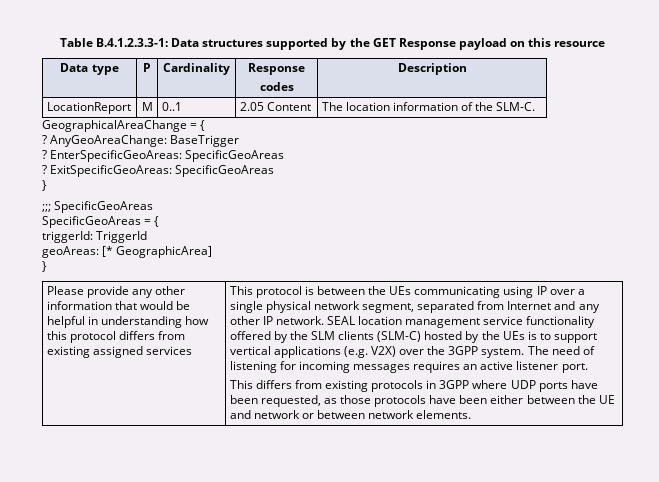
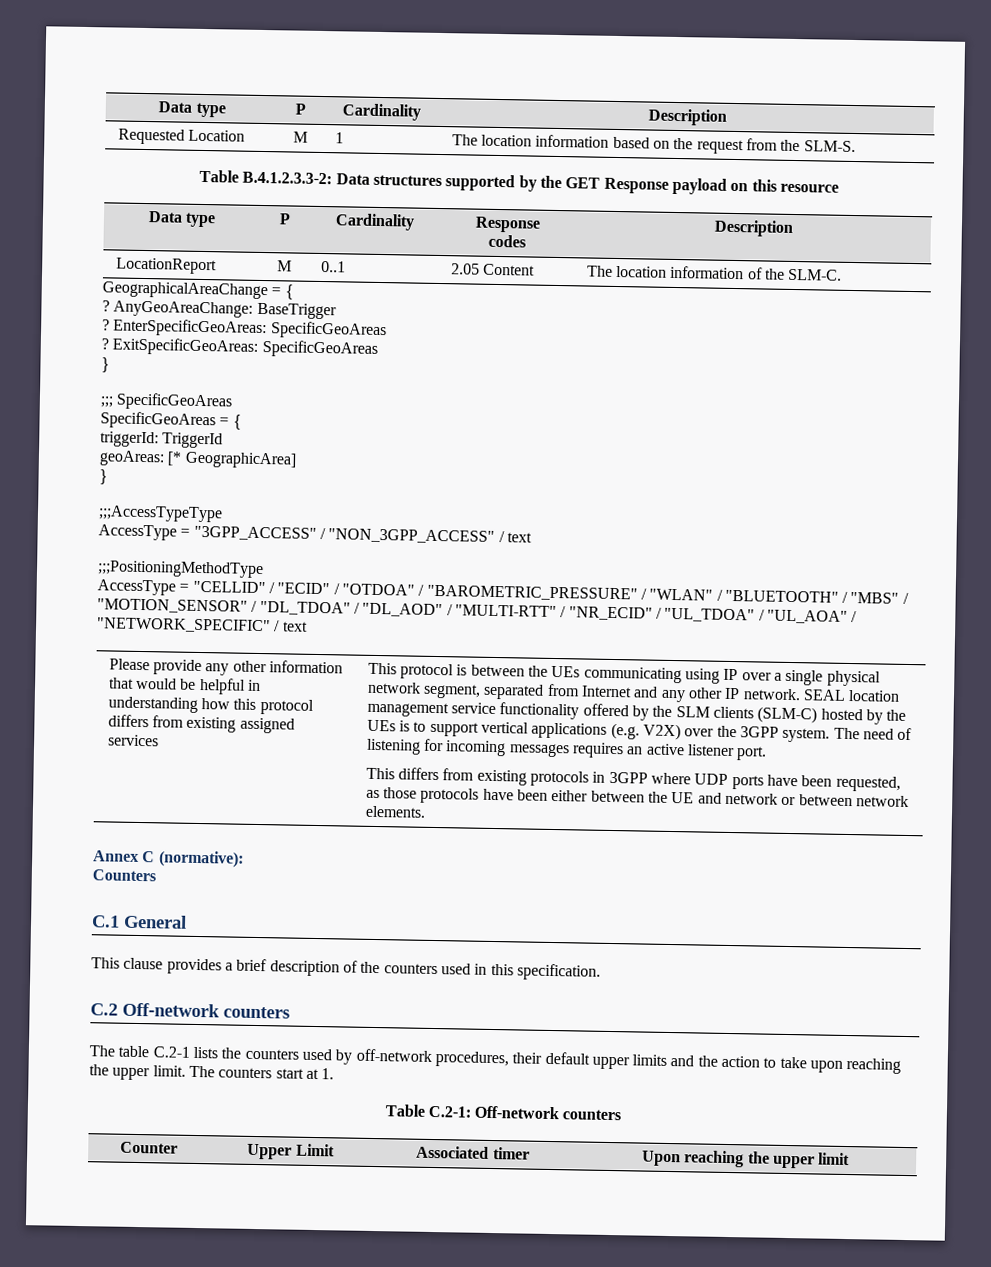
- Table B.4.1.2.3.3-1: Data structures supported by the GET Response payload on this resource
+ Data type | P | Cardinality | Description
+ Requested Location | M | 1 | The location information based on the request from the SLM-S.
+ Table B.4.1.2.3.3-2: Data structures supported by the GET Response payload on this resource
+ ;;;AccessTypeType
+ AccessType = "3GPP_ACCESS" / "NON_3GPP_ACCESS" / text
+ ;;;PositioningMethodType
+ AccessType = "CELLID" / "ECID" / "OTDOA" / "BAROMETRIC_PRESSURE" / "WLAN" / "BLUETOOTH" / "MBS" / "MOTION_SENSOR" / "DL_TDOA" / "DL_AOD" / "MULTI-RTT" / "NR_ECID" / "UL_TDOA" / "UL_AOA" / "NETWORK_SPECIFIC" / text
+ Annex C (normative):
+ Counters
+ C.1 General
+ This clause provides a brief description of the counters used in this specification.
+ C.2 Off-network counters
+ The table C.2-1 lists the counters used by off-network procedures, their default upper limits and the action to take upon reaching the upper limit. The counters start at 1.
+ Table C.2-1: Off-network counters
+ Counter | Upper Limit | Associated timer | Upon reaching the upper limit

